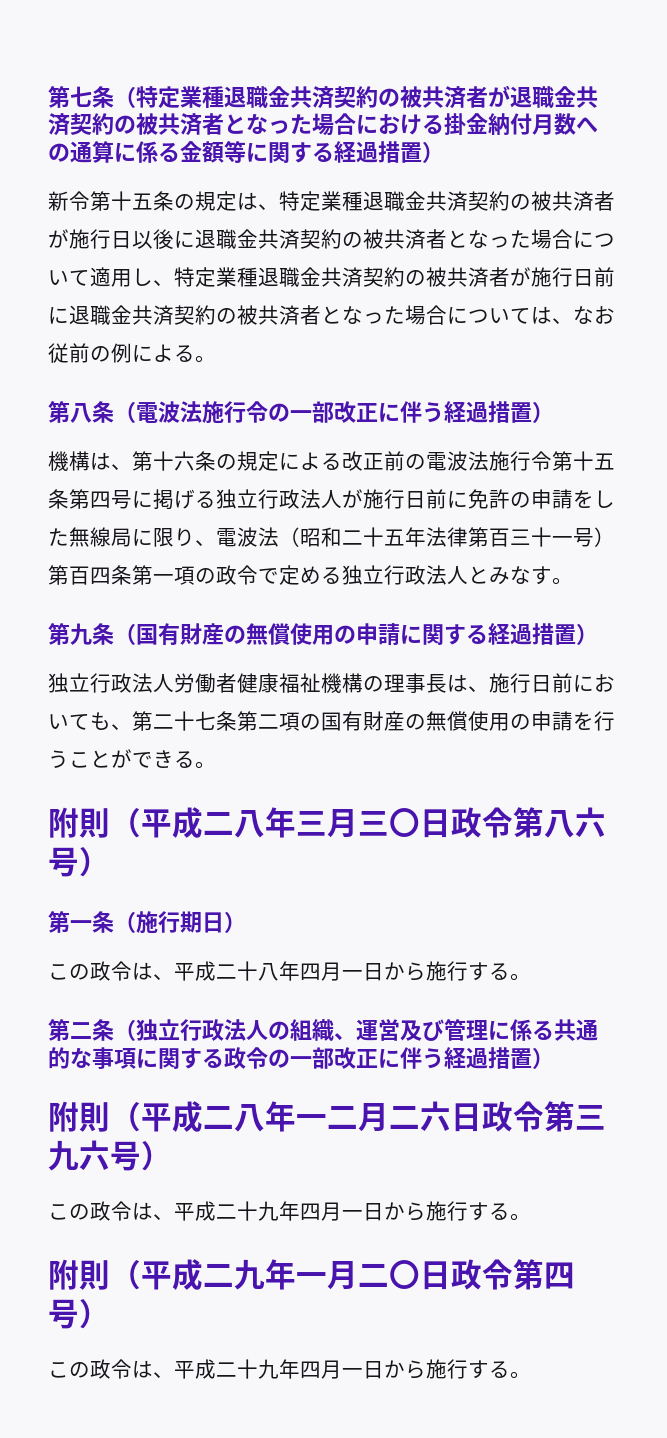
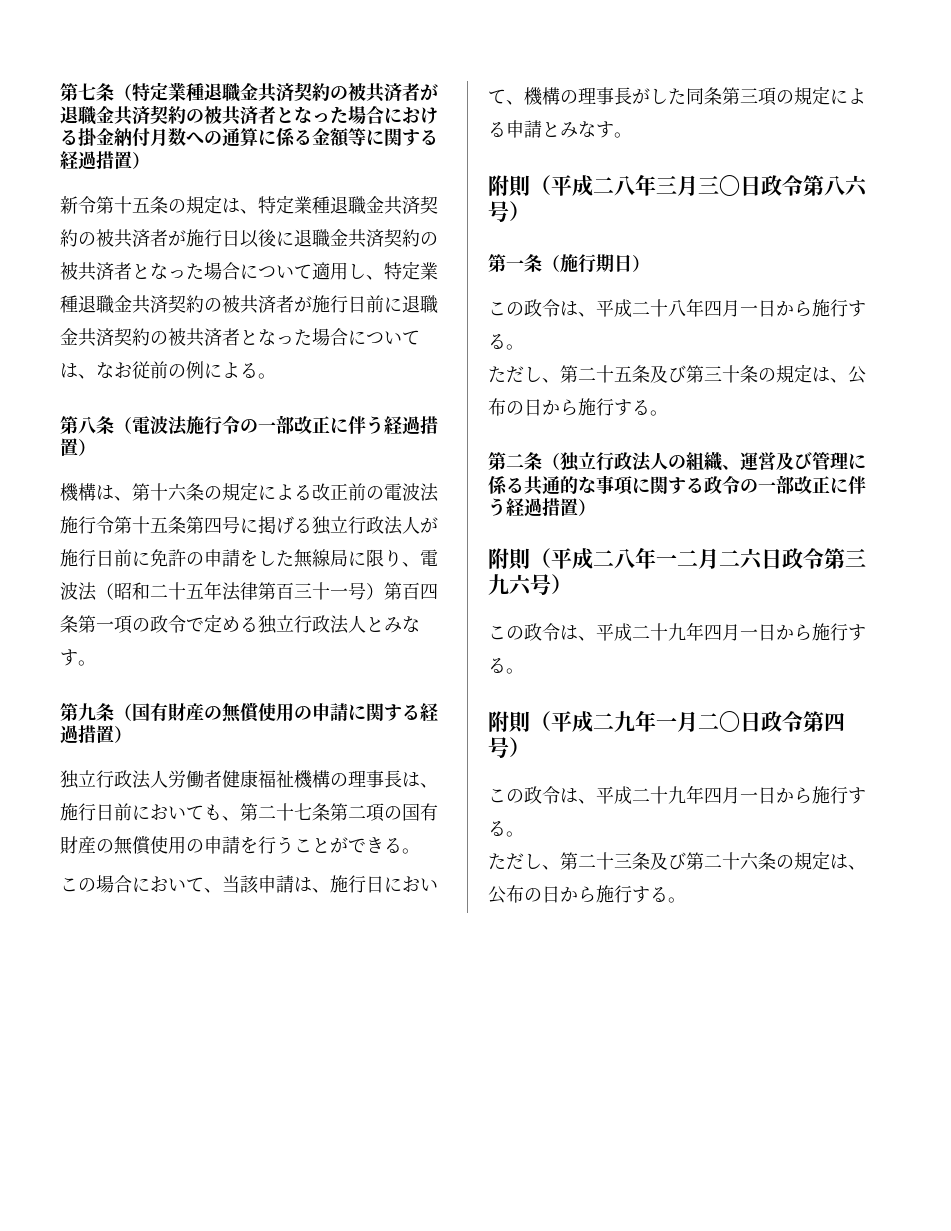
+ この場合において、当該申請は、施行日において、機構の理事長がした同条第三項の規定による申請とみなす。
+ ただし、第二十五条及び第三十条の規定は、公布の日から施行する。
+ ただし、第二十三条及び第二十六条の規定は、公布の日から施行する。

